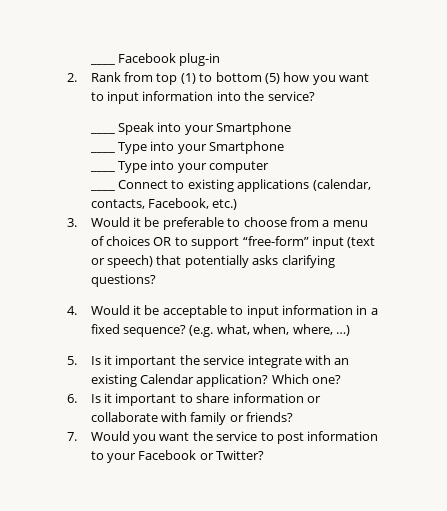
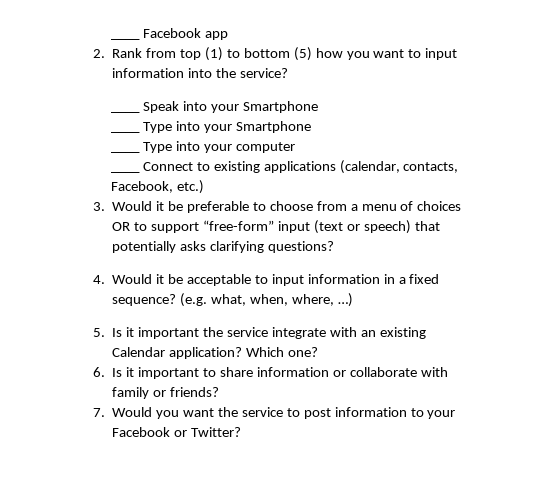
- ____ Facebook plug-in
+ ____ Facebook app

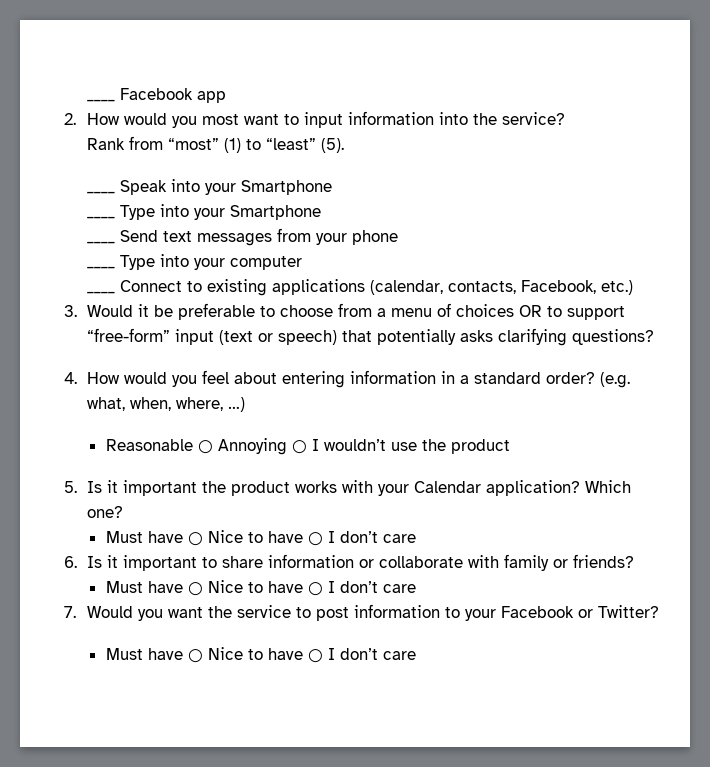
- 2. Rank from top (1) to bottom (5) how you want to input information into the service?
+ 2. How would you most want to input information into the service?
+ Rank from “most” (1) to “least” (5).
+ ____ Send text messages from your phone
- 4. Would it be acceptable to input information in a fixed sequence?
+ 4. How would you feel about entering information in a standard order?
+ Reasonable ○ Annoying ○ I wouldn’t use the product
- 5. Is it important the service integrate with an existing Calendar application?
+ 5. Is it important the product works with your Calendar application?
  Which one?
+ Must have ○ Nice to have ○ I don’t care
  6. Is it important to share information or collaborate with family or friends?
+ Must have ○ Nice to have ○ I don’t care
  7. Would you want the service to post information to your Facebook or Twitter?
+ Must have ○ Nice to have ○ I don’t care

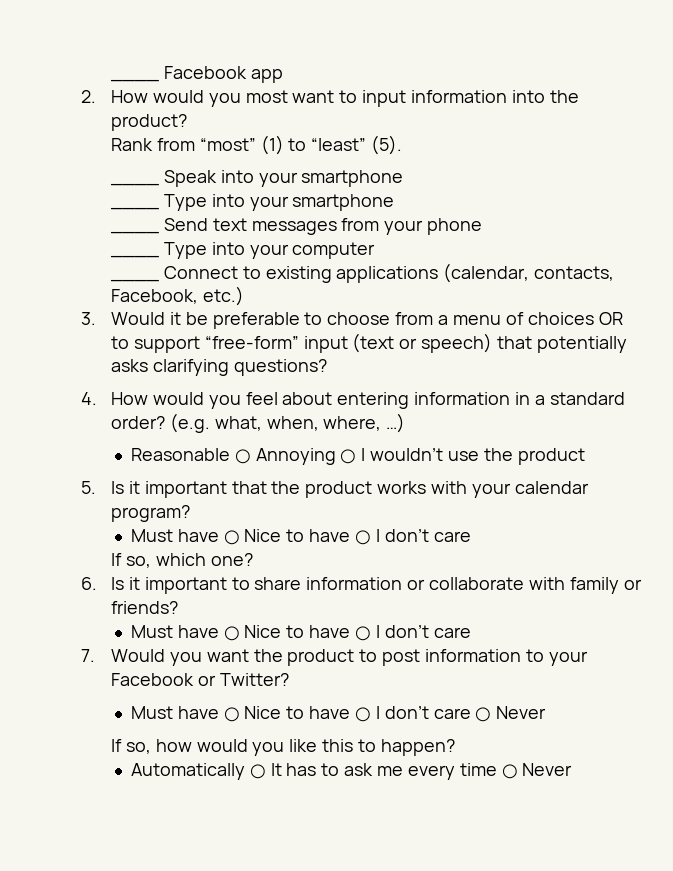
- 2. How would you most want to input information into the service?
+ 2. How would you most want to input information into the product?
- ____ Speak into your Smartphone
- ____ Type into your Smartphone
+ ____ Speak into your smartphone
+ ____ Type into your smartphone
- 5. Is it important the product works with your Calendar application? Which one?
+ 5. Is it important that the product works with your calendar program?
+ If so, which one?
- 7. Would you want the service to post information to your Facebook or Twitter?
- Must have ○ Nice to have ○ I don’t care
+ 7. Would you want the product to post information to your Facebook or Twitter?
+ Must have ○ Nice to have ○ I don’t care ○ Never
+ If so, how would you like this to happen?
+ Automatically ○ It has to ask me every time ○ Never

